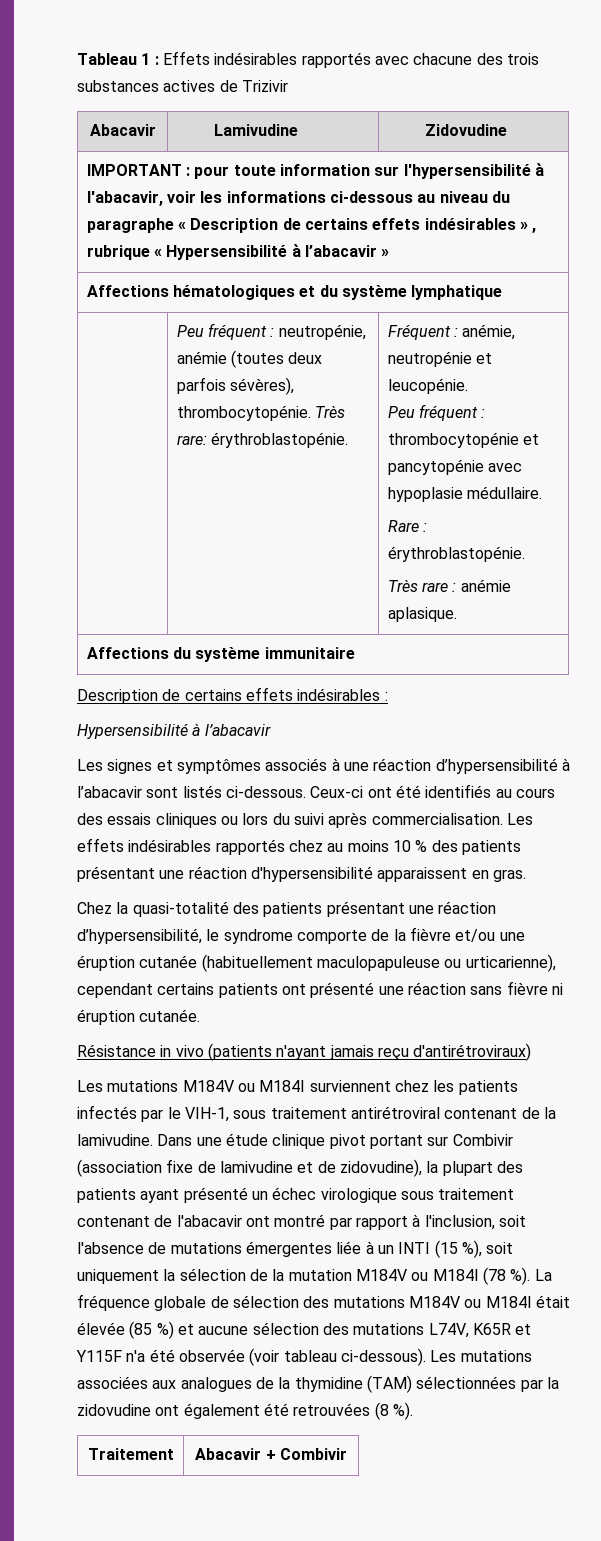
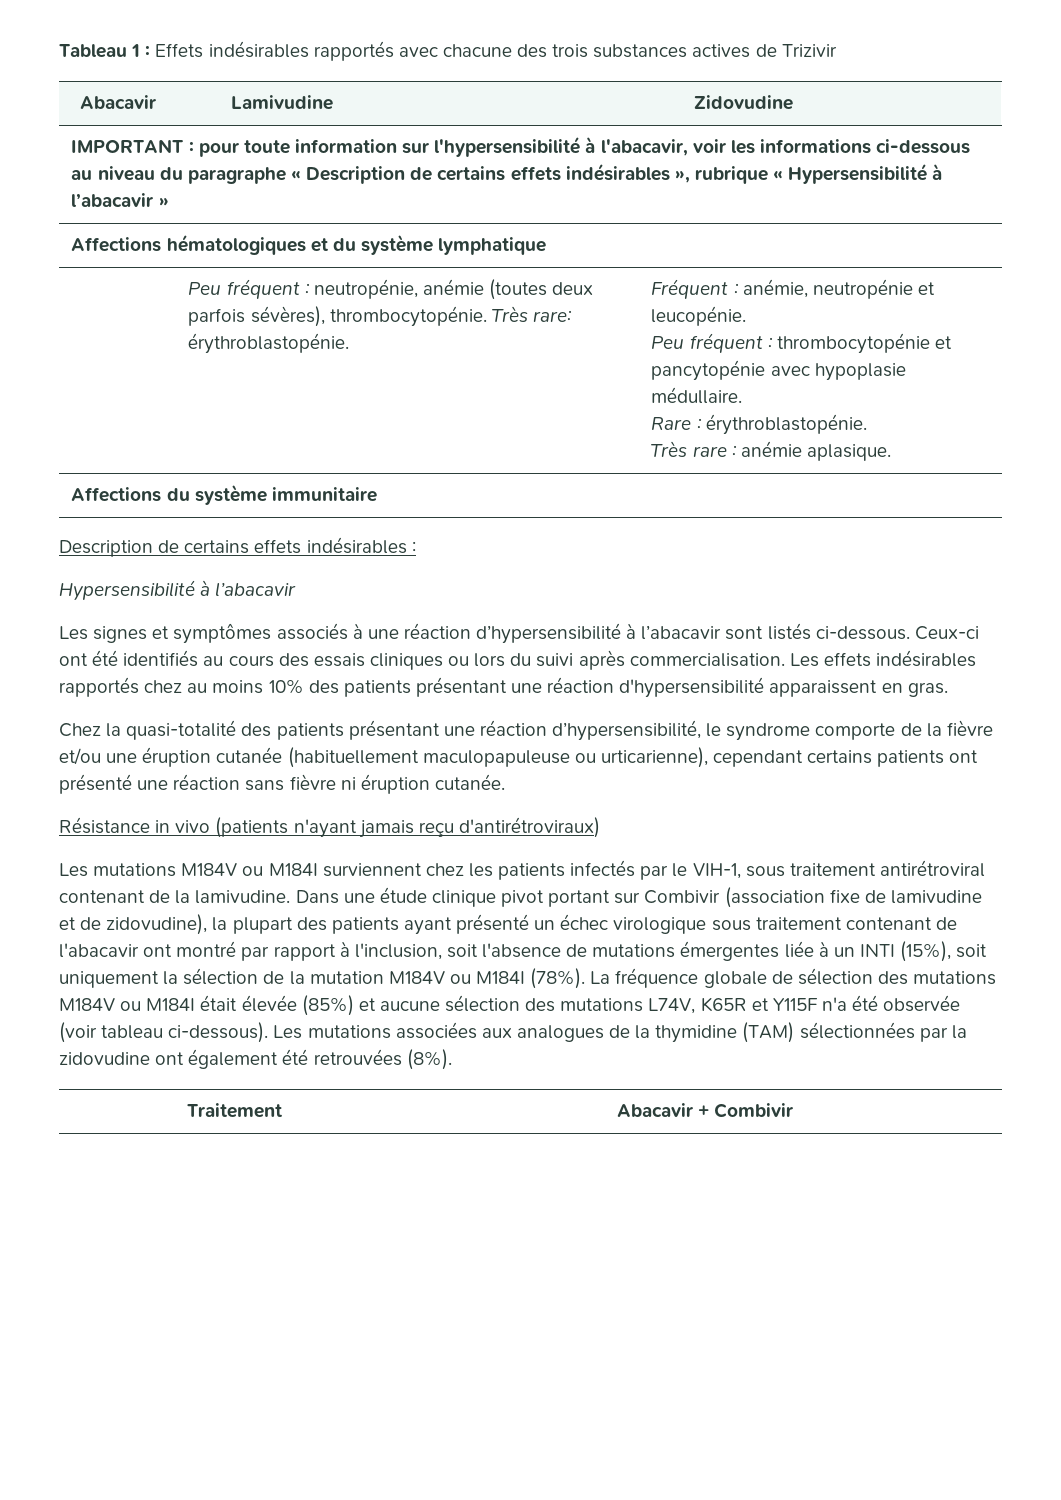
- IMPORTANT : pour toute information sur l'hypersensibilité à l'abacavir, voir les informations ci-dessous au niveau du paragraphe « Description de certains effets indésirables » , rubrique « Hypersensibilité à l’abacavir »
+ IMPORTANT : pour toute information sur l'hypersensibilité à l'abacavir, voir les informations ci-dessous au niveau du paragraphe « Description de certains effets indésirables », rubrique « Hypersensibilité à l’abacavir »
- Les effets indésirables rapportés chez au moins 10 % des patients présentant une réaction d'hypersensibilité apparaissent en gras.
+ Les effets indésirables rapportés chez au moins 10% des patients présentant une réaction d'hypersensibilité apparaissent en gras.
- Dans une étude clinique pivot portant sur Combivir (association fixe de lamivudine et de zidovudine), la plupart des patients ayant présenté un échec virologique sous traitement contenant de l'abacavir ont montré par rapport à l'inclusion, soit l'absence de mutations émergentes liée à un INTI (15 %), soit uniquement la sélection de la mutation M184V ou M184I (78 %).
+ Dans une étude clinique pivot portant sur Combivir (association fixe de lamivudine et de zidovudine), la plupart des patients ayant présenté un échec virologique sous traitement contenant de l'abacavir ont montré par rapport à l'inclusion, soit l'absence de mutations émergentes liée à un INTI (15%), soit uniquement la sélection de la mutation M184V ou M184I (78%).
- La fréquence globale de sélection des mutations M184V ou M184I était élevée (85 %) et aucune sélection des mutations L74V, K65R et Y115F n'a été observée (voir tableau ci-dessous).
+ La fréquence globale de sélection des mutations M184V ou M184I était élevée (85%) et aucune sélection des mutations L74V, K65R et Y115F n'a été observée (voir tableau ci-dessous).
- Les mutations associées aux analogues de la thymidine (TAM) sélectionnées par la zidovudine ont également été retrouvées (8 %).
+ Les mutations associées aux analogues de la thymidine (TAM) sélectionnées par la zidovudine ont également été retrouvées (8%).

